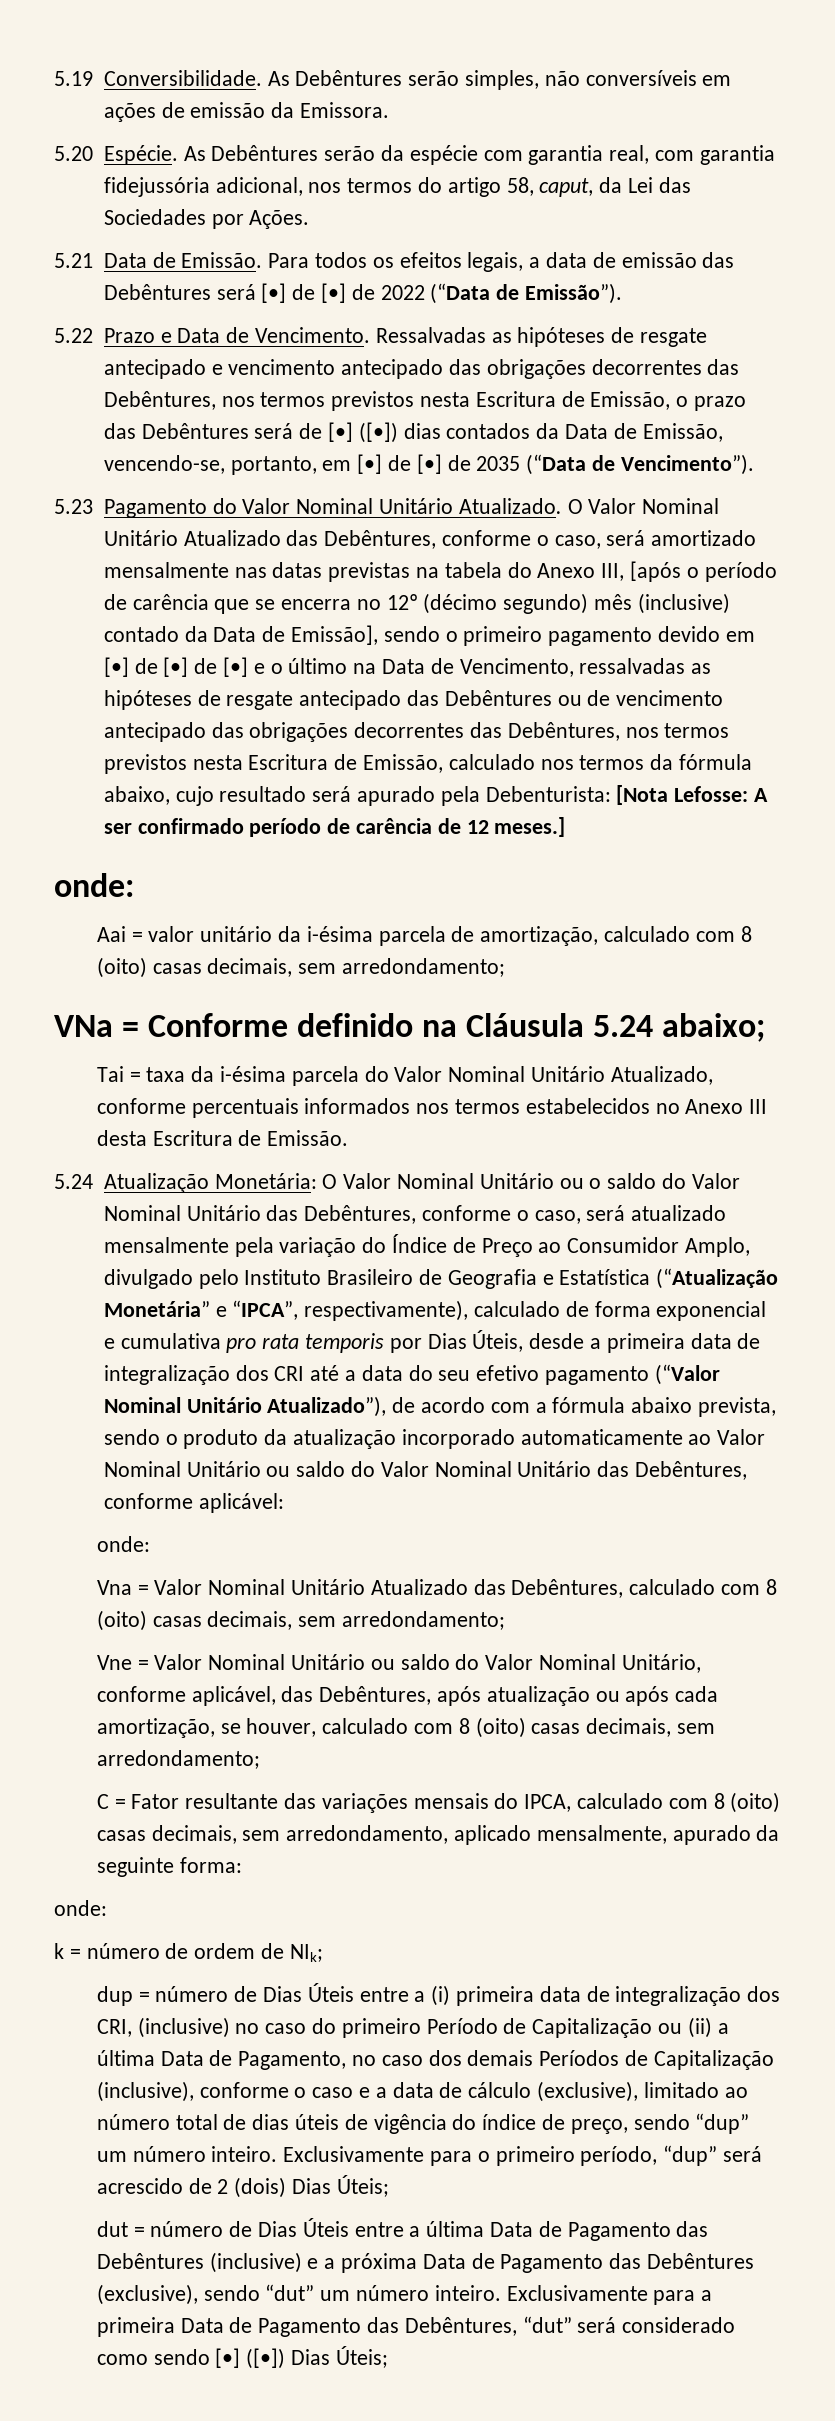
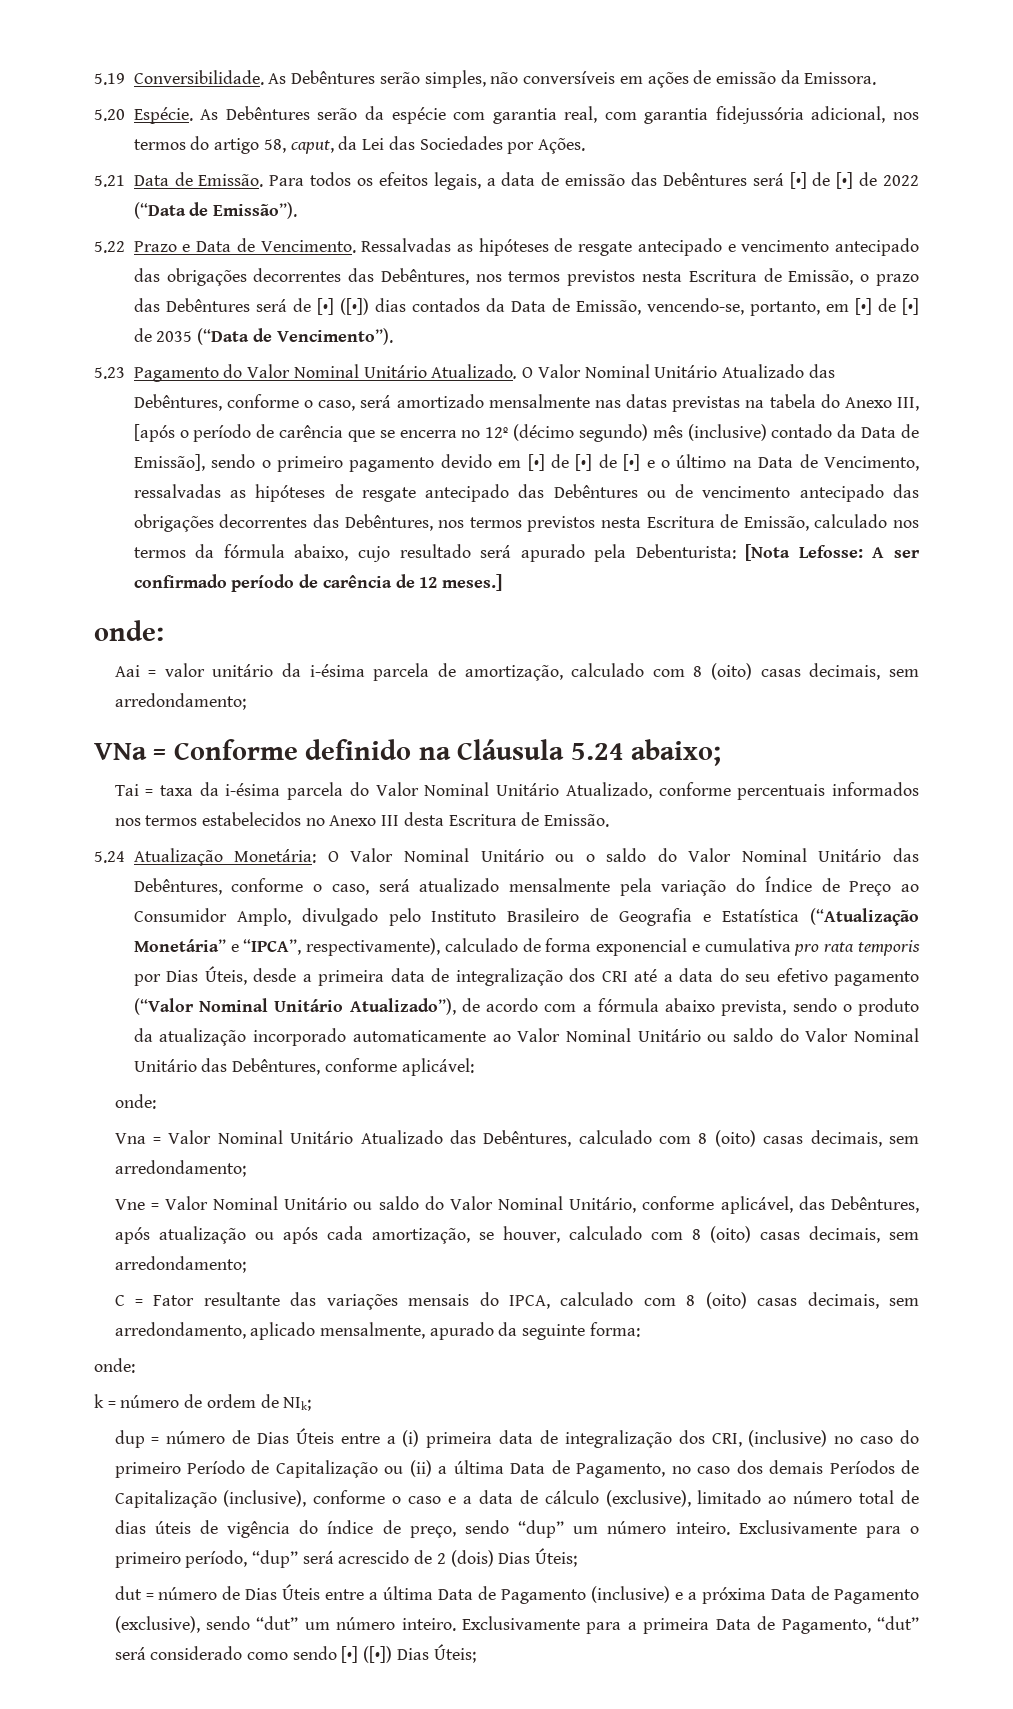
- dut = número de Dias Úteis entre a última Data de Pagamento das Debêntures (inclusive) e a próxima Data de Pagamento das Debêntures (exclusive), sendo “dut” um número inteiro.
+ dut = número de Dias Úteis entre a última Data de Pagamento (inclusive) e a próxima Data de Pagamento (exclusive), sendo “dut” um número inteiro.
- Exclusivamente para a primeira Data de Pagamento das Debêntures, “dut” será considerado como sendo [•] ([•]) Dias Úteis;
+ Exclusivamente para a primeira Data de Pagamento, “dut” será considerado como sendo [•] ([•]) Dias Úteis;

